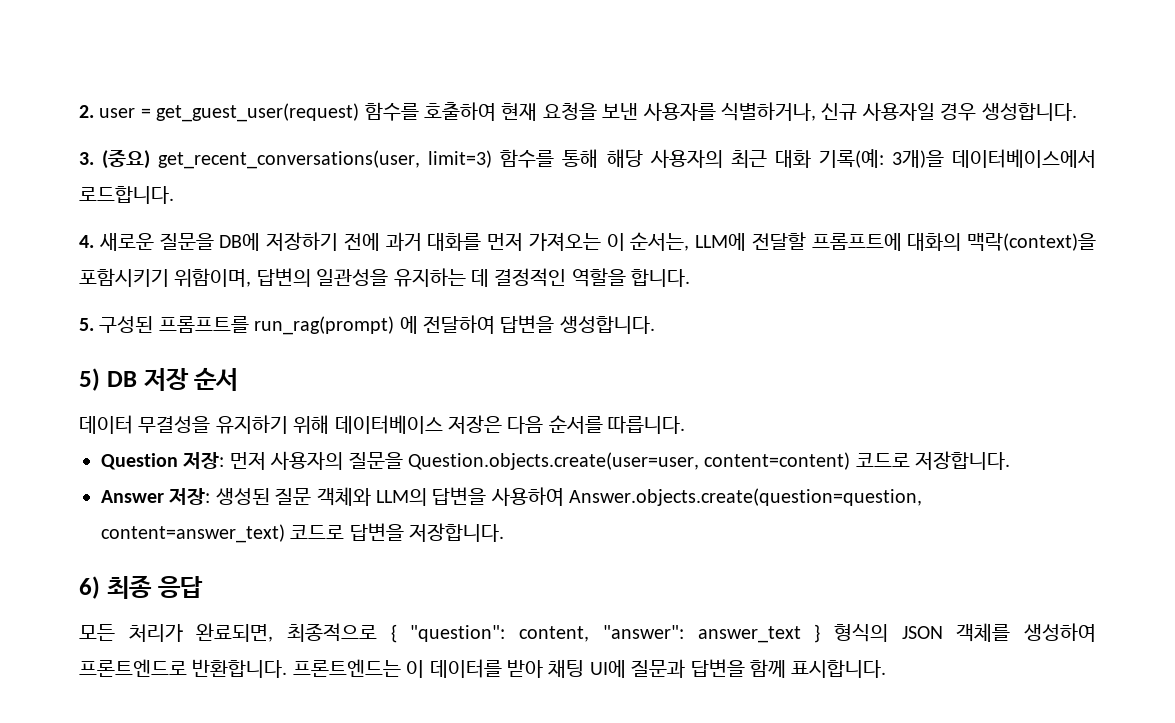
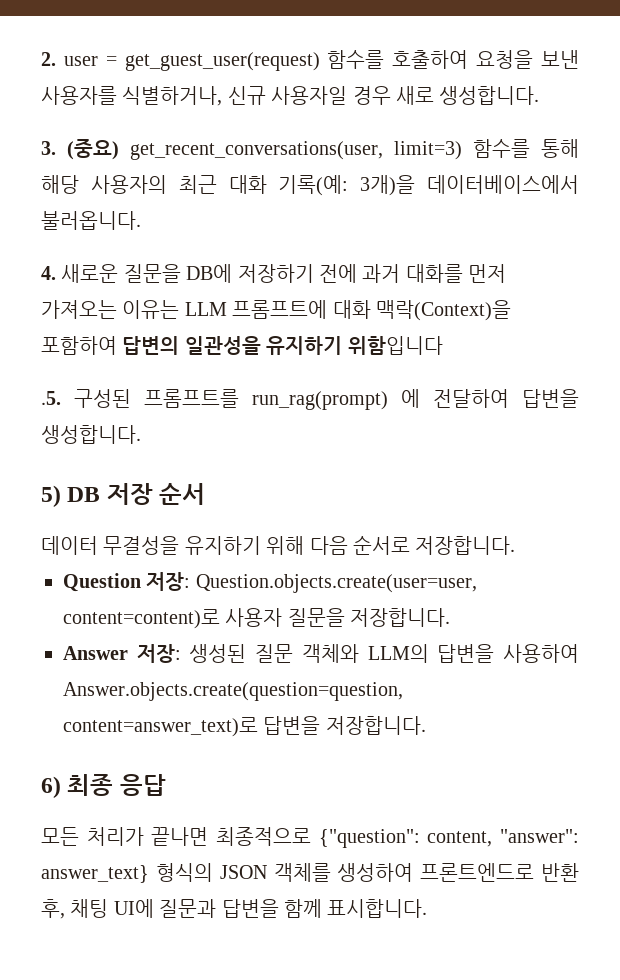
- 2. user = get_guest_user(request) 함수를 호출하여 현재 요청을 보낸 사용자를 식별하거나, 신규 사용자일 경우 생성합니다.
+ 2. user = get_guest_user(request) 함수를 호출하여 요청을 보낸 사용자를 식별하거나, 신규 사용자일 경우 새로 생성합니다.
- 3. (중요) get_recent_conversations(user, limit=3) 함수를 통해 해당 사용자의 최근 대화 기록(예: 3개)을 데이터베이스에서 로드합니다.
+ 3. (중요) get_recent_conversations(user, limit=3) 함수를 통해 해당 사용자의 최근 대화 기록(예: 3개)을 데이터베이스에서 불러옵니다.
- 4. 새로운 질문을 DB에 저장하기 전에 과거 대화를 먼저 가져오는 이 순서는, LLM에 전달할 프롬프트에 대화의 맥락(context)을 포함시키기 위함이며, 답변의 일관성을 유지하는 데 결정적인 역할을 합니다.
- 5. 구성된 프롬프트를 run_rag(prompt) 에 전달하여 답변을 생성합니다.
+ 4. 새로운 질문을 DB에 저장하기 전에 과거 대화를 먼저 가져오는 이유는 LLM 프롬프트에 대화 맥락(Context)을 포함하여 답변의 일관성을 유지하기 위함입니다
+ .5. 구성된 프롬프트를 run_rag(prompt) 에 전달하여 답변을 생성합니다.
- 데이터 무결성을 유지하기 위해 데이터베이스 저장은 다음 순서를 따릅니다.
- Question 저장: 먼저 사용자의 질문을 Question.objects.create(user=user, content=content) 코드로 저장합니다.
+ 데이터 무결성을 유지하기 위해 다음 순서로 저장합니다.
+ Question 저장: Question.objects.create(user=user, content=content)로 사용자 질문을 저장합니다.
- Answer 저장: 생성된 질문 객체와 LLM의 답변을 사용하여 Answer.objects.create(question=question, content=answer_text) 코드로 답변을 저장합니다.
+ Answer 저장: 생성된 질문 객체와 LLM의 답변을 사용하여 Answer.objects.create(question=question, content=answer_text)로 답변을 저장합니다.
- 모든 처리가 완료되면, 최종적으로 { "question": content, "answer": answer_text } 형식의 JSON 객체를 생성하여 프론트엔드로 반환합니다. 프론트엔드는 이 데이터를 받아 채팅 UI에 질문과 답변을 함께 표시합니다.
+ 모든 처리가 끝나면 최종적으로 {"question": content, "answer": answer_text} 형식의 JSON 객체를 생성하여 프론트엔드로 반환 후, 채팅 UI에 질문과 답변을 함께 표시합니다.

